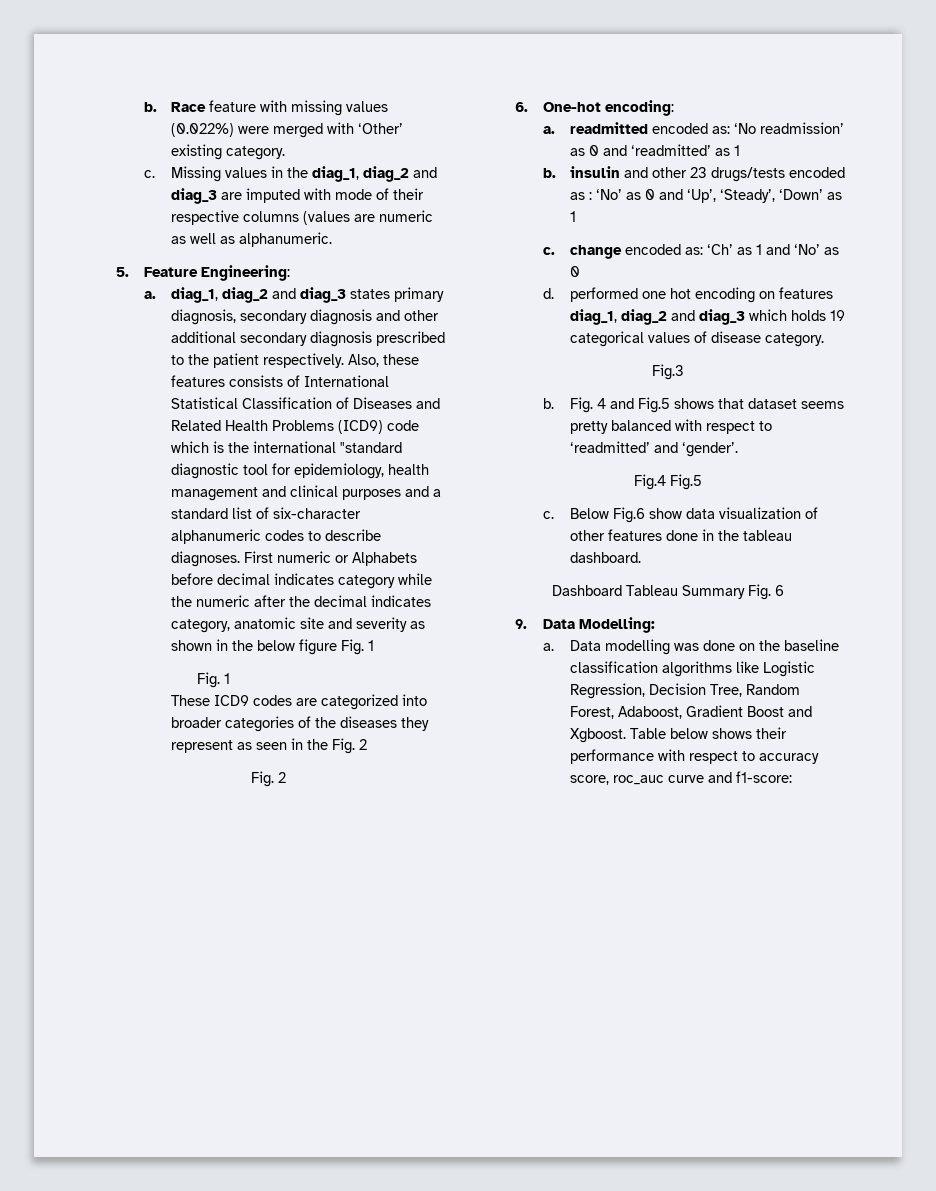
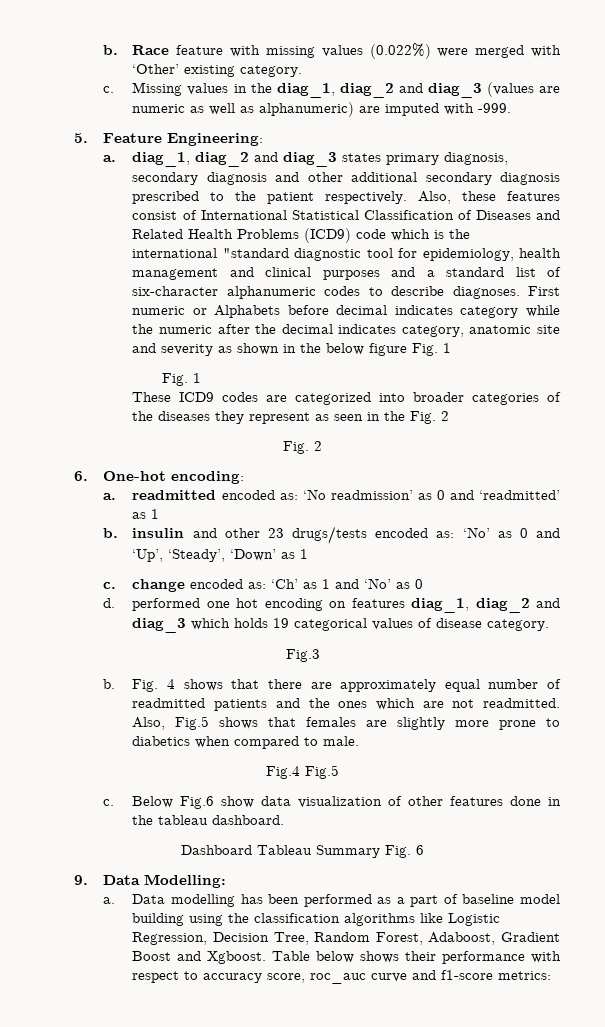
- Missing values in the diag_1, diag_2 and diag_3 are imputed with mode of their respective columns (values are numeric as well as alphanumeric.
+ Missing values in the diag_1, diag_2 and diag_3 (values are numeric as well as alphanumeric) are imputed with -999.
- Also, these features consists of International Statistical Classification of Diseases and Related Health Problems (ICD9) code which is the international "standard diagnostic tool for epidemiology, health management and clinical purposes and a standard list of six-character alphanumeric codes to describe diagnoses.
+ Also, these features consist of International Statistical Classification of Diseases and Related Health Problems (ICD9) code which is the international "standard diagnostic tool for epidemiology, health management and clinical purposes and a standard list of six-character alphanumeric codes to describe diagnoses.
- b. insulin and other 23 drugs/tests encoded as : ‘No’ as 0 and ‘Up’, ‘Steady’, ‘Down’ as 1
+ b. insulin and other 23 drugs/tests encoded as: ‘No’ as 0 and ‘Up’, ‘Steady’, ‘Down’ as 1
- Fig. 4 and Fig.5 shows that dataset seems pretty balanced with respect to ‘readmitted’ and ‘gender’.
+ Fig. 4 shows that there are approximately equal number of readmitted patients and the ones which are not readmitted. Also, Fig.5 shows that females are slightly more prone to diabetics when compared to male.
- Data modelling was done on the baseline classification algorithms like Logistic Regression, Decision Tree, Random Forest, Adaboost, Gradient Boost and Xgboost.
+ Data modelling has been performed as a part of baseline model building using the classification algorithms like Logistic Regression, Decision Tree, Random Forest, Adaboost, Gradient Boost and Xgboost.
- Table below shows their performance with respect to accuracy score, roc_auc curve and f1-score:
+ Table below shows their performance with respect to accuracy score, roc_auc curve and f1-score metrics:

